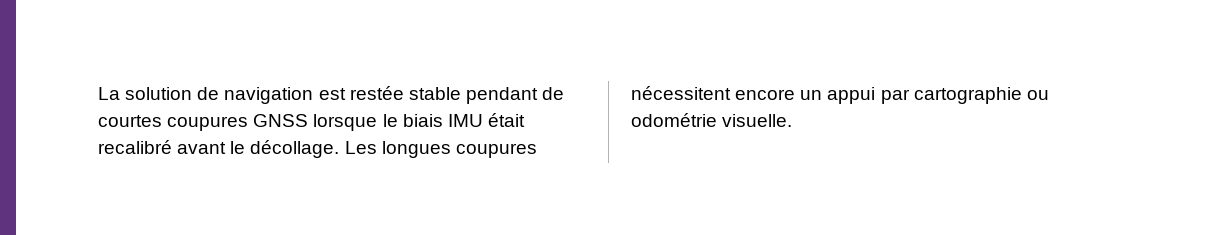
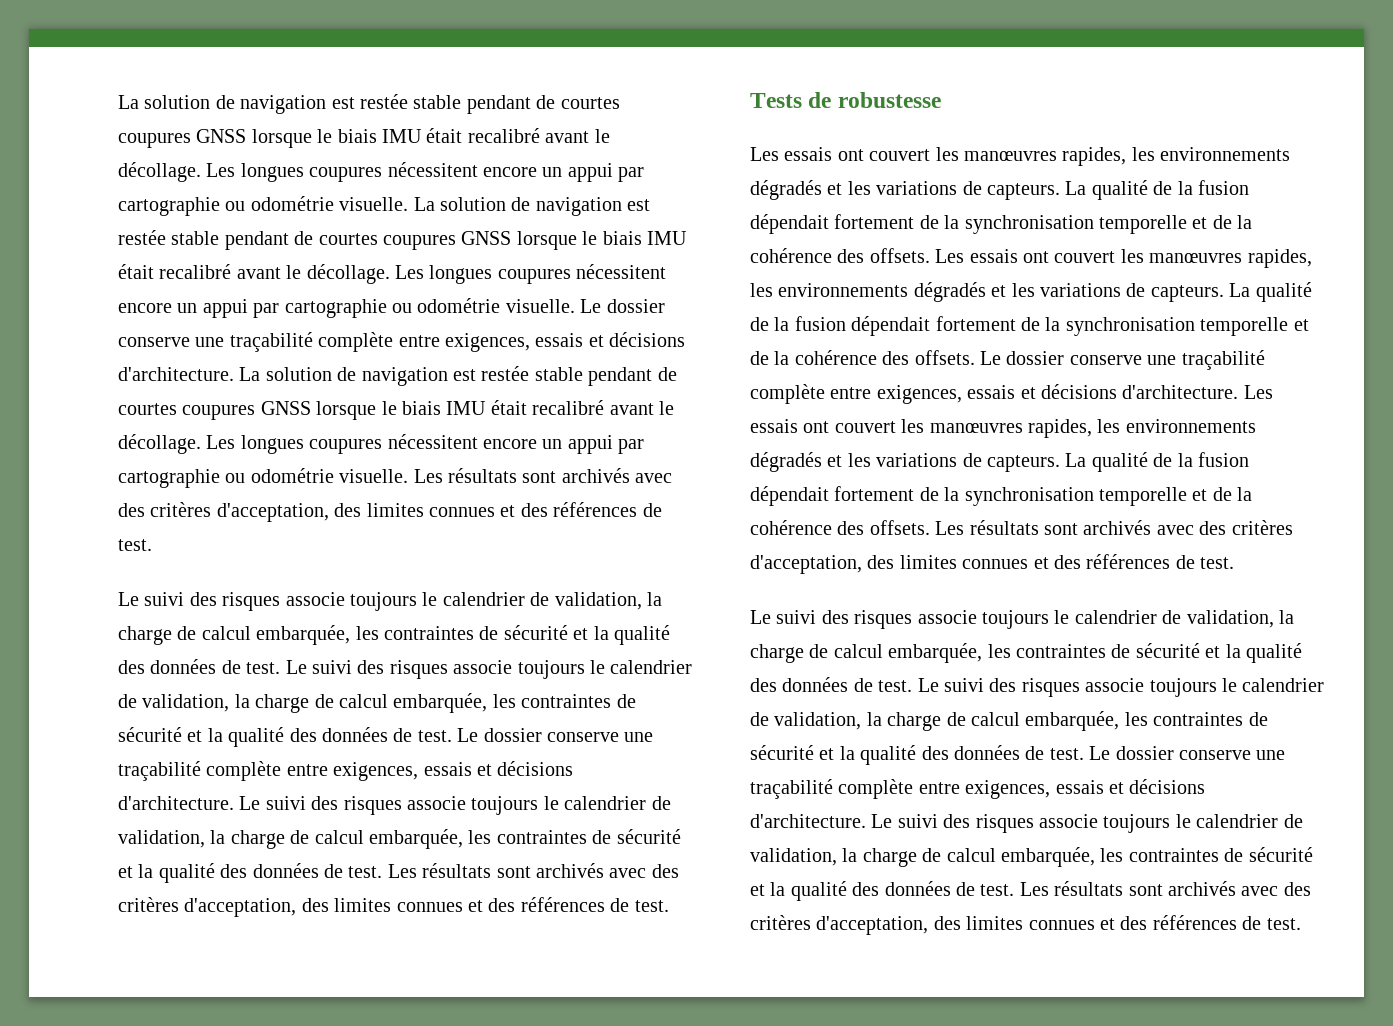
+ La solution de navigation est restée stable pendant de courtes coupures GNSS lorsque le biais IMU était recalibré avant le décollage. Les longues coupures nécessitent encore un appui par cartographie ou odométrie visuelle. Le dossier conserve une traçabilité complète entre exigences, essais et décisions d'architecture. La solution de navigation est restée stable pendant de courtes coupures GNSS lorsque le biais IMU était recalibré avant le décollage. Les longues coupures nécessitent encore un appui par cartographie ou odométrie visuelle. Les résultats sont archivés avec des critères d'acceptation, des limites connues et des références de test.
+ Le suivi des risques associe toujours le calendrier de validation, la charge de calcul embarquée, les contraintes de sécurité et la qualité des données de test. Le suivi des risques associe toujours le calendrier de validation, la charge de calcul embarquée, les contraintes de sécurité et la qualité des données de test. Le dossier conserve une traçabilité complète entre exigences, essais et décisions d'architecture. Le suivi des risques associe toujours le calendrier de validation, la charge de calcul embarquée, les contraintes de sécurité et la qualité des données de test. Les résultats sont archivés avec des critères d'acceptation, des limites connues et des références de test.
+ Tests de robustesse
+ Les essais ont couvert les manœuvres rapides, les environnements dégradés et les variations de capteurs. La qualité de la fusion dépendait fortement de la synchronisation temporelle et de la cohérence des offsets. Les essais ont couvert les manœuvres rapides, les environnements dégradés et les variations de capteurs. La qualité de la fusion dépendait fortement de la synchronisation temporelle et de la cohérence des offsets. Le dossier conserve une traçabilité complète entre exigences, essais et décisions d'architecture. Les essais ont couvert les manœuvres rapides, les environnements dégradés et les variations de capteurs. La qualité de la fusion dépendait fortement de la synchronisation temporelle et de la cohérence des offsets. Les résultats sont archivés avec des critères d'acceptation, des limites connues et des références de test.
+ Le suivi des risques associe toujours le calendrier de validation, la charge de calcul embarquée, les contraintes de sécurité et la qualité des données de test. Le suivi des risques associe toujours le calendrier de validation, la charge de calcul embarquée, les contraintes de sécurité et la qualité des données de test. Le dossier conserve une traçabilité complète entre exigences, essais et décisions d'architecture. Le suivi des risques associe toujours le calendrier de validation, la charge de calcul embarquée, les contraintes de sécurité et la qualité des données de test. Les résultats sont archivés avec des critères d'acceptation, des limites connues et des références de test.

